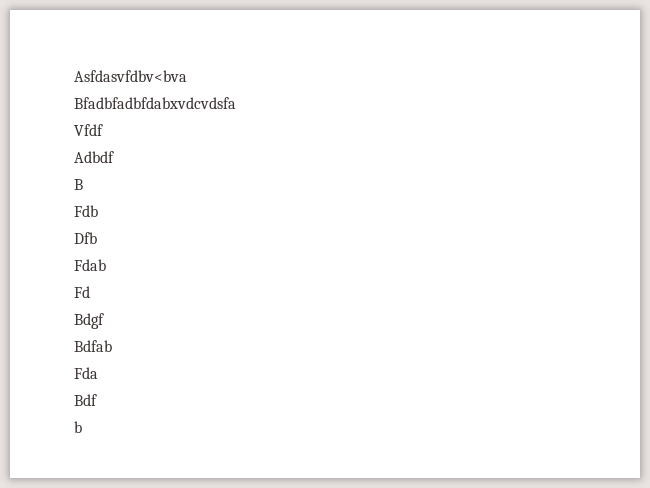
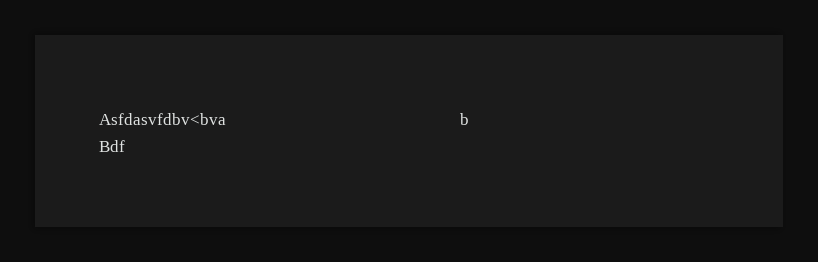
- Bfadbfadbfdabxvdcvdsfa
- Vfdf
- Adbdf
- B
- Fdb
- Dfb
- Fdab
- Fd
- Bdgf
- Bdfab
- Fda

